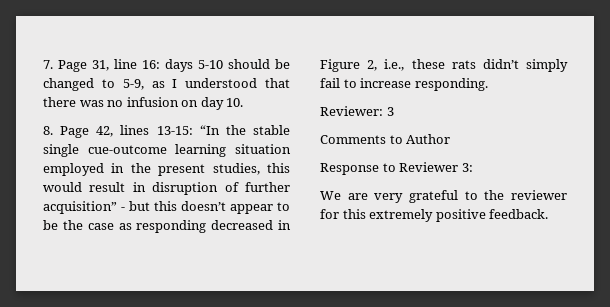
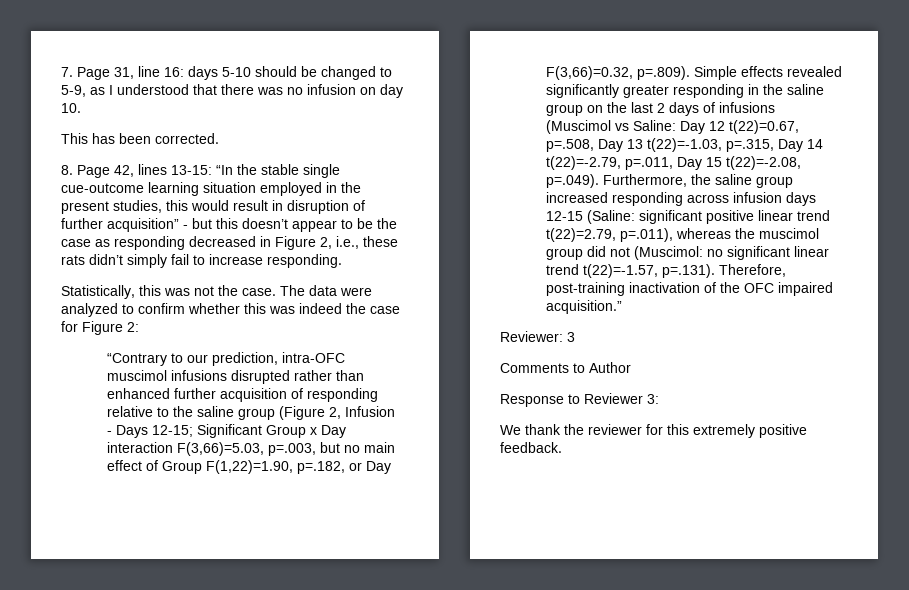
+ This has been corrected.
+ Statistically, this was not the case. The data were analyzed to confirm whether this was indeed the case for Figure 2:
+ “Contrary to our prediction, intra-OFC muscimol infusions disrupted rather than enhanced further acquisition of responding relative to the saline group (Figure 2, Infusion - Days 12-15; Significant Group x Day interaction F(3,66)=5.03, p=.003, but no main effect of Group F(1,22)=1.90, p=.182, or Day F(3,66)=0.32, p=.809). Simple effects revealed significantly greater responding in the saline group on the last 2 days of infusions (Muscimol vs Saline: Day 12 t(22)=0.67, p=.508, Day 13 t(22)=-1.03, p=.315, Day 14 t(22)=-2.79, p=.011, Day 15 t(22)=-2.08, p=.049). Furthermore, the saline group increased responding across infusion days 12-15 (Saline: significant positive linear trend t(22)=2.79, p=.011), whereas the muscimol group did not (Muscimol: no significant linear trend t(22)=-1.57, p=.131). Therefore, post-training inactivation of the OFC impaired acquisition.”
- We are very grateful to the reviewer for this extremely positive feedback.
+ We thank the reviewer for this extremely positive feedback.

